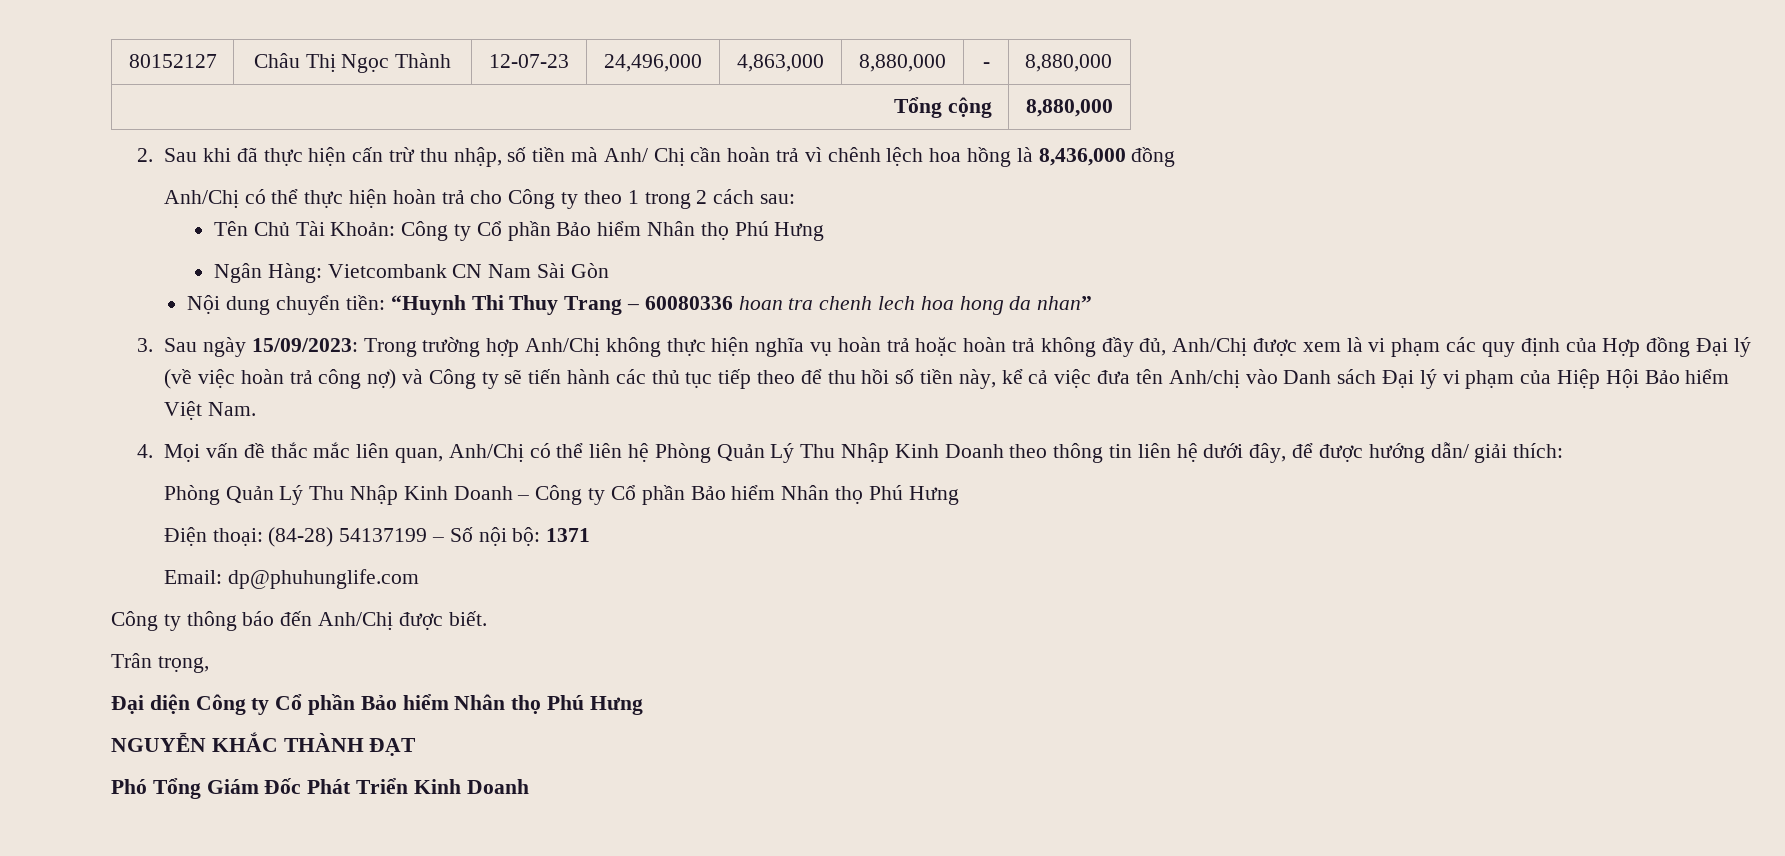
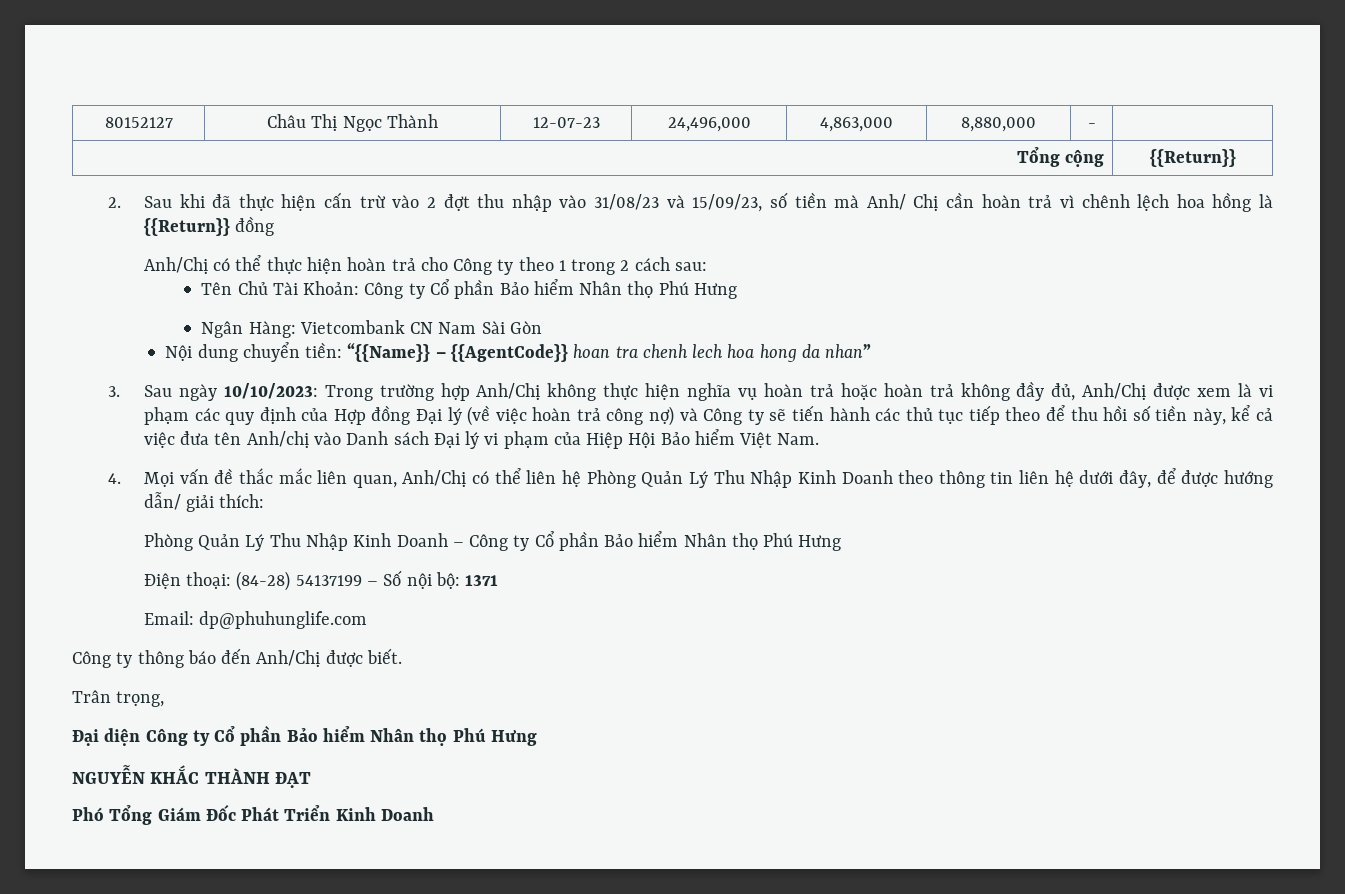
- 80152127 | Châu Thị Ngọc Thành | 12-07-23 | 24,496,000 | 4,863,000 | 8,880,000 | - | 8,880,000
+ 80152127 | Châu Thị Ngọc Thành | 12-07-23 | 24,496,000 | 4,863,000 | 8,880,000 | - |
- Tổng cộng | 8,880,000
+ Tổng cộng | {{Return}}
- 2. Sau khi đã thực hiện cấn trừ thu nhập, số tiền mà Anh/ Chị cần hoàn trả vì chênh lệch hoa hồng là 8,436,000 đồng
+ 2. Sau khi đã thực hiện cấn trừ vào 2 đợt thu nhập vào 31/08/23 và 15/09/23, số tiền mà Anh/ Chị cần hoàn trả vì chênh lệch hoa hồng là {{Return}} đồng
- Nội dung chuyển tiền: “Huynh Thi Thuy Trang – 60080336 hoan tra chenh lech hoa hong da nhan”
+ Nội dung chuyển tiền: “{{Name}} – {{AgentCode}} hoan tra chenh lech hoa hong da nhan”
- 3. Sau ngày 15/09/2023:
+ 3. Sau ngày 10/10/2023:

